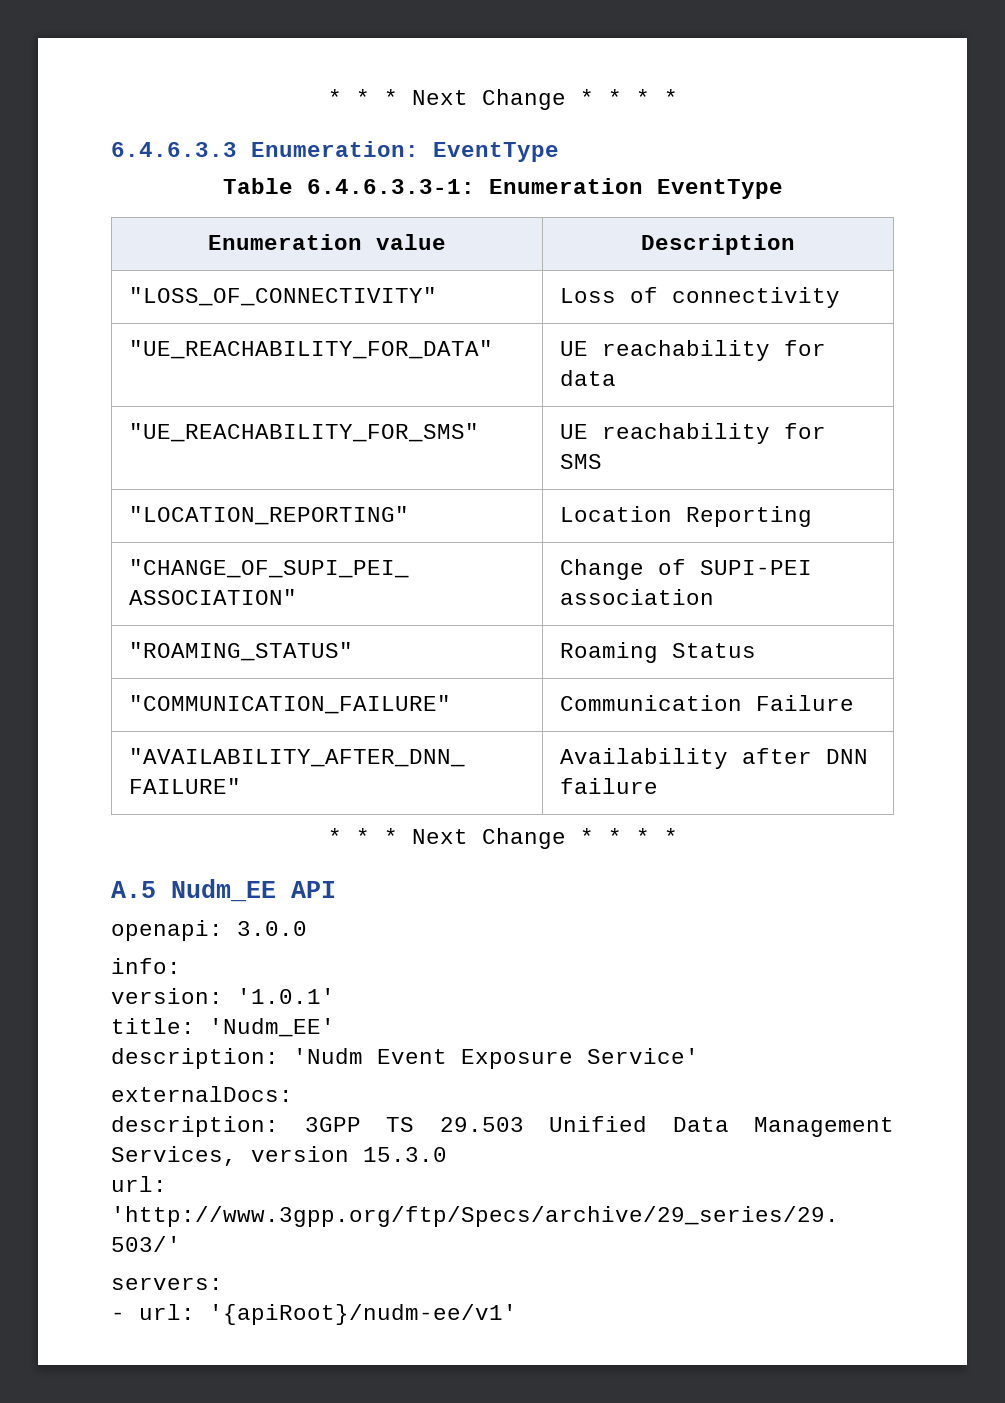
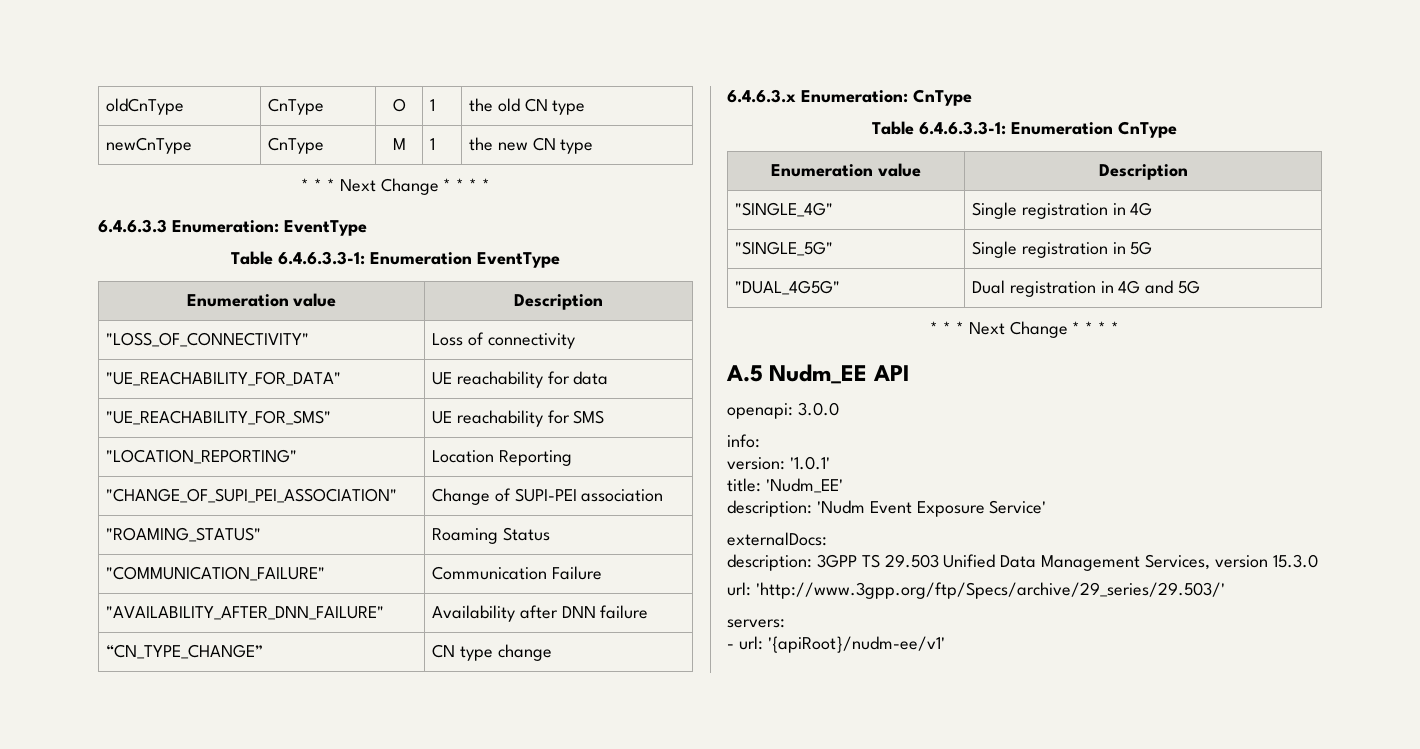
+ oldCnType | CnType | O | 1 | the old CN type
+ newCnType | CnType | M | 1 | the new CN type
+ “CN_TYPE_CHANGE” | CN type change
+ 6.4.6.3.x Enumeration: CnType
+ Table 6.4.6.3.3-1: Enumeration CnType
+ Enumeration value | Description
+ "SINGLE_4G" | Single registration in 4G
+ "SINGLE_5G" | Single registration in 5G
+ "DUAL_4G5G" | Dual registration in 4G and 5G

